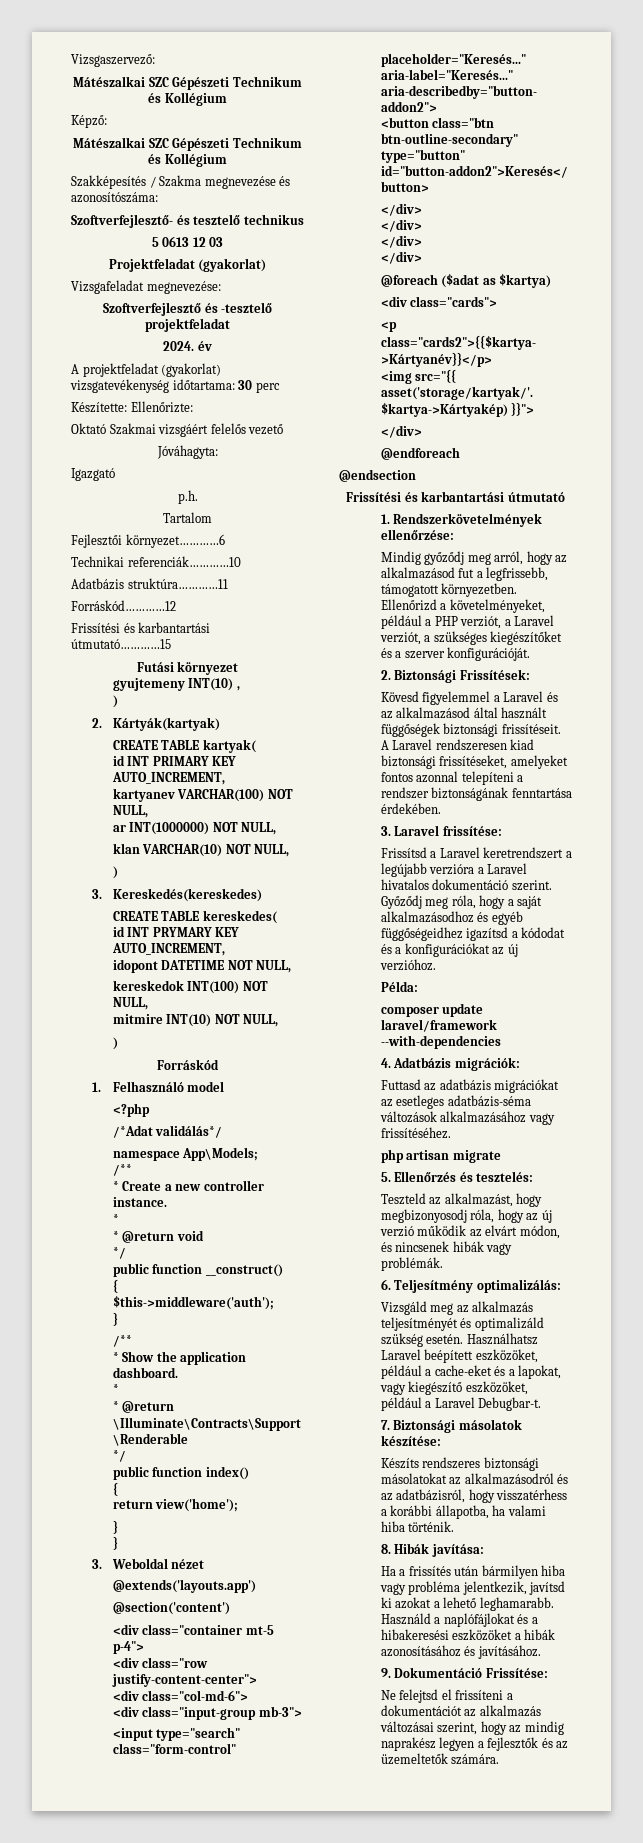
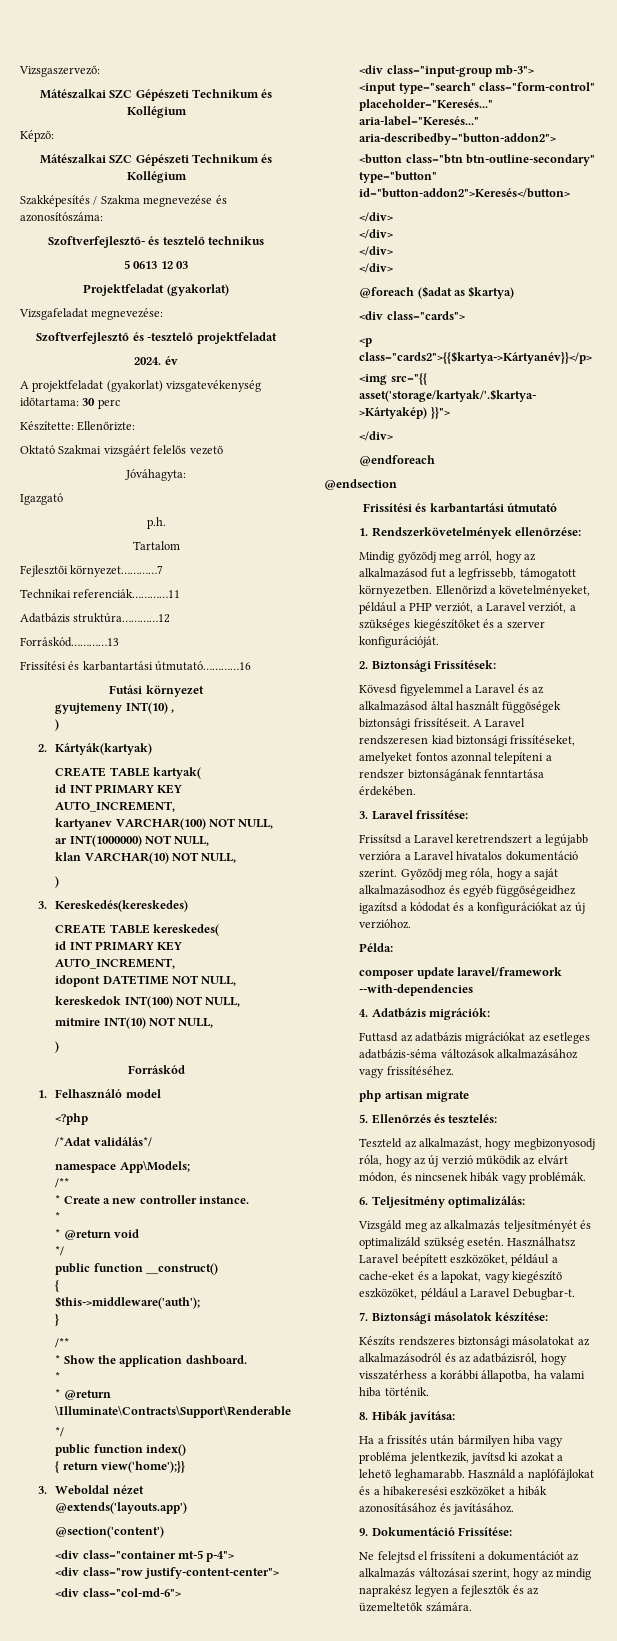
- Fejlesztői környezet…………6
+ Fejlesztői környezet…………7
- Technikai referenciák…………10
- Adatbázis struktúra…………11
- Forráskód…………12
- Frissítési és karbantartási útmutató…………15
+ Technikai referenciák…………11
+ Adatbázis struktúra…………12
+ Forráskód…………13
+ Frissítési és karbantartási útmutató…………16
  CREATE TABLE kereskedes(
- id INT PRYMARY KEY AUTO_INCREMENT,
+ id INT PRIMARY KEY AUTO_INCREMENT,
  public function index()
- {
- return view('home');
- }
- }
+ { return view('home');}}

